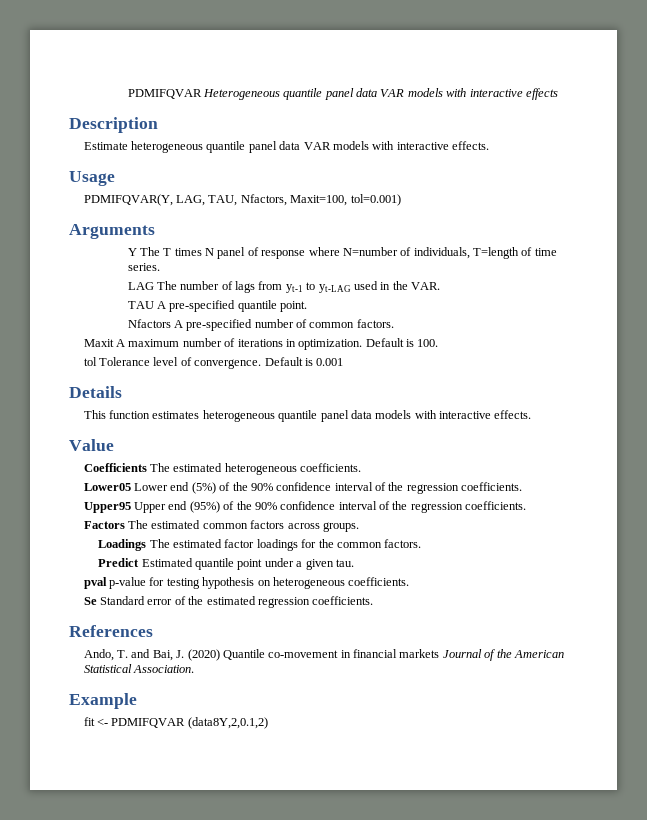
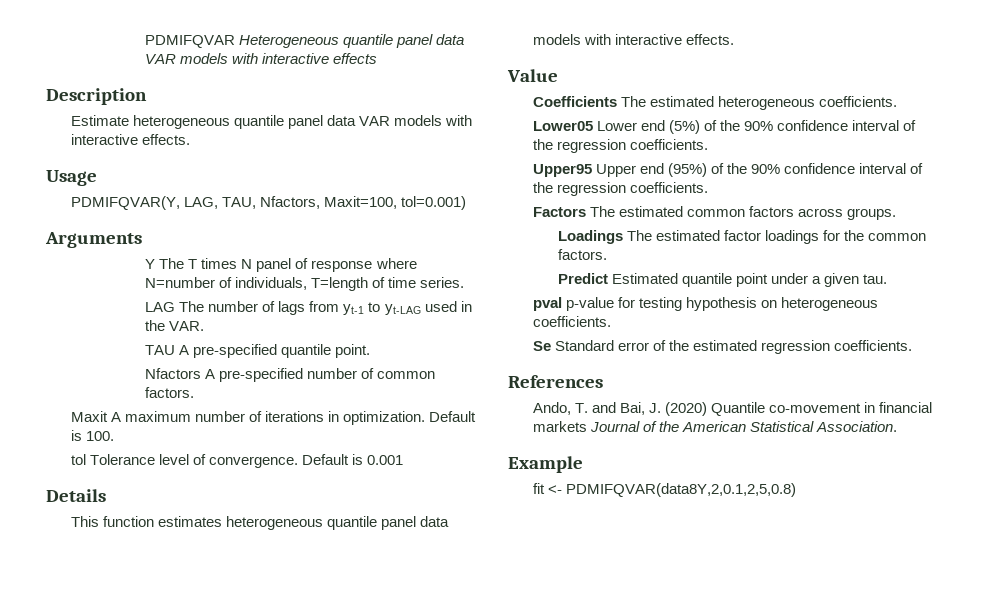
- fit <- PDMIFQVAR (data8Y,2,0.1,2)
+ fit <- PDMIFQVAR(data8Y,2,0.1,2,5,0.8)

